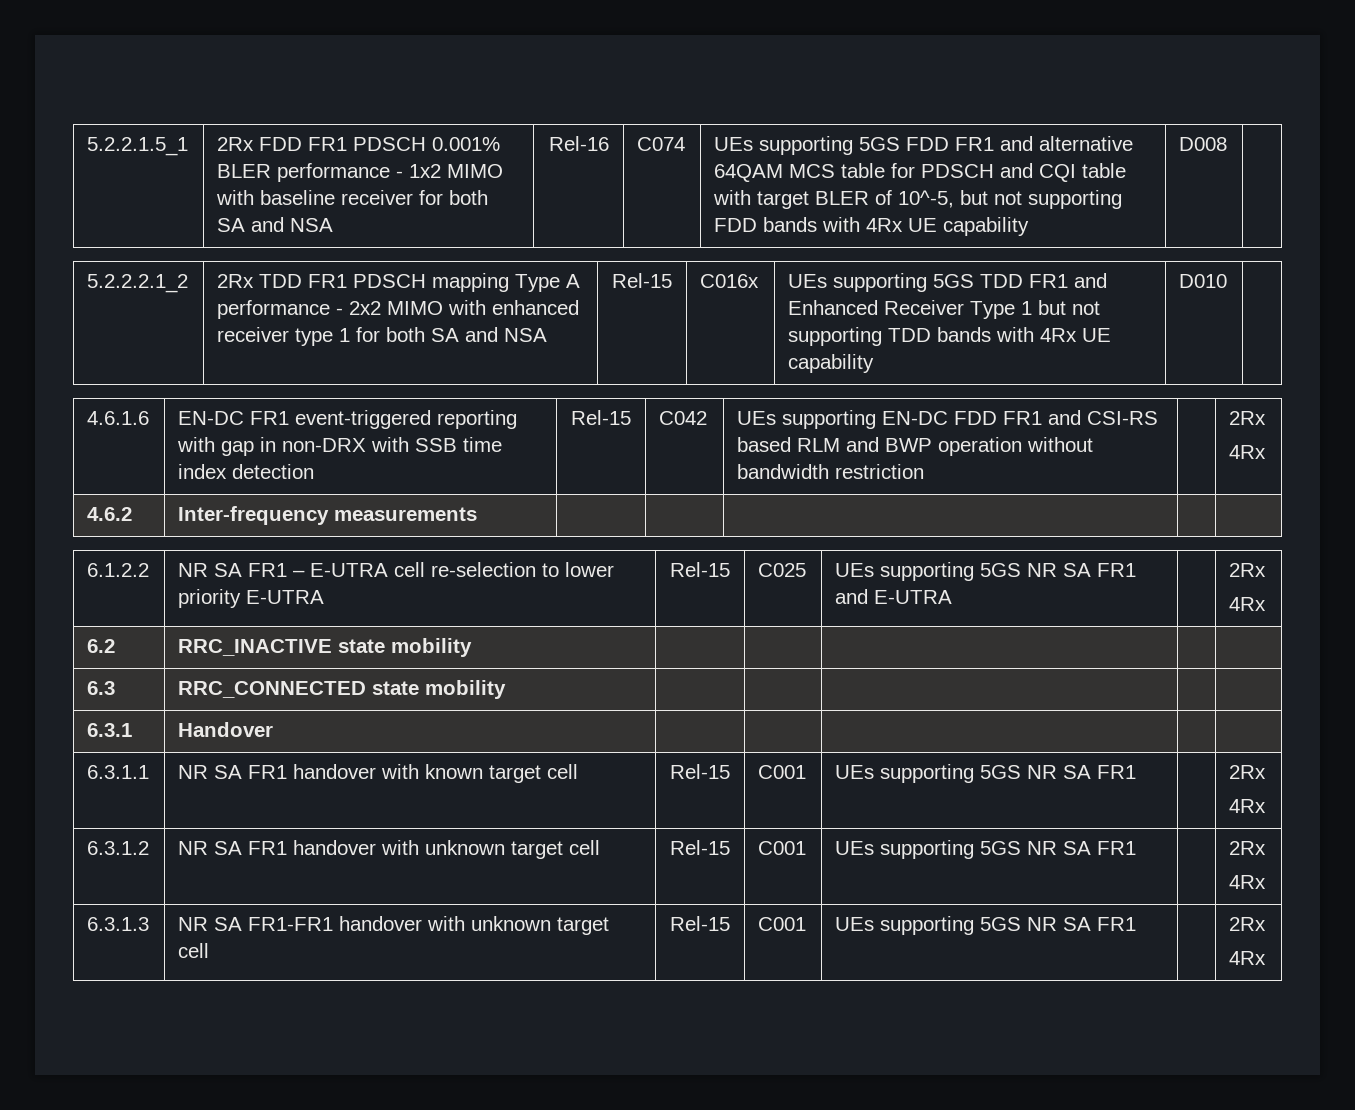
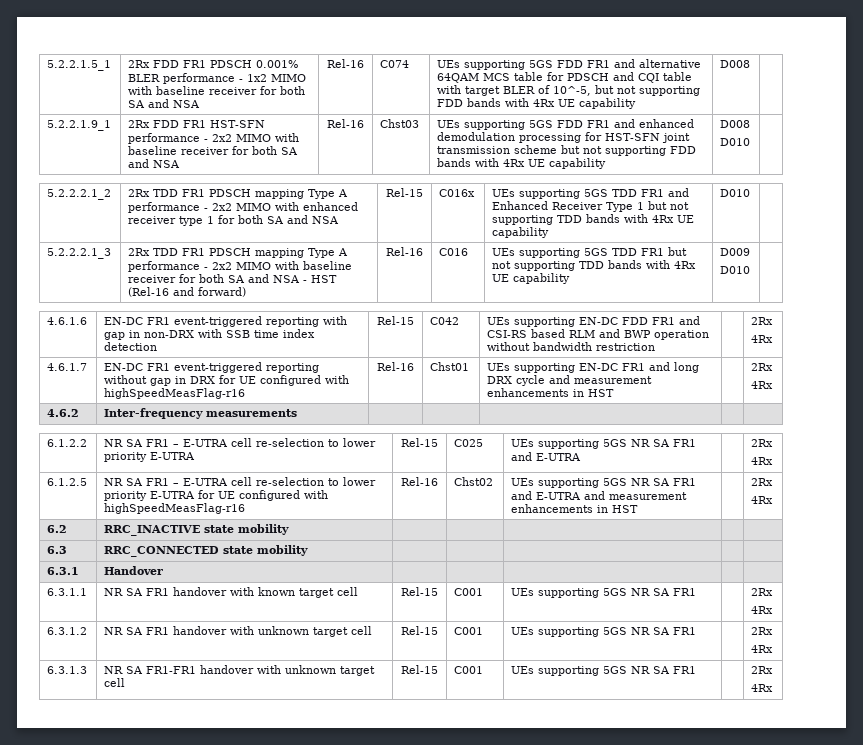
+ 5.2.2.1.9_1 | 2Rx FDD FR1 HST-SFN performance - 2x2 MIMO with baseline receiver for both SA and NSA | Rel-16 | Chst03 | UEs supporting 5GS FDD FR1 and enhanced demodulation processing for HST-SFN joint transmission scheme but not supporting FDD bands with 4Rx UE capability | D008
+ D010
+ 5.2.2.2.1_3 | 2Rx TDD FR1 PDSCH mapping Type A performance - 2x2 MIMO with baseline receiver for both SA and NSA - HST (Rel-16 and forward) | Rel-16 | C016 | UEs supporting 5GS TDD FR1 but not supporting TDD bands with 4Rx UE capability | D009
+ D010
+ 4.6.1.7 | EN-DC FR1 event-triggered reporting without gap in DRX for UE configured with highSpeedMeasFlag-r16 | Rel-16 | Chst01 | UEs supporting EN-DC FR1 and long DRX cycle and measurement enhancements in HST | | 2Rx
+ 4Rx
+ 6.1.2.5 | NR SA FR1 – E-UTRA cell re-selection to lower priority E-UTRA for UE configured with highSpeedMeasFlag-r16 | Rel-16 | Chst02 | UEs supporting 5GS NR SA FR1 and E-UTRA and measurement enhancements in HST | | 2Rx
+ 4Rx

